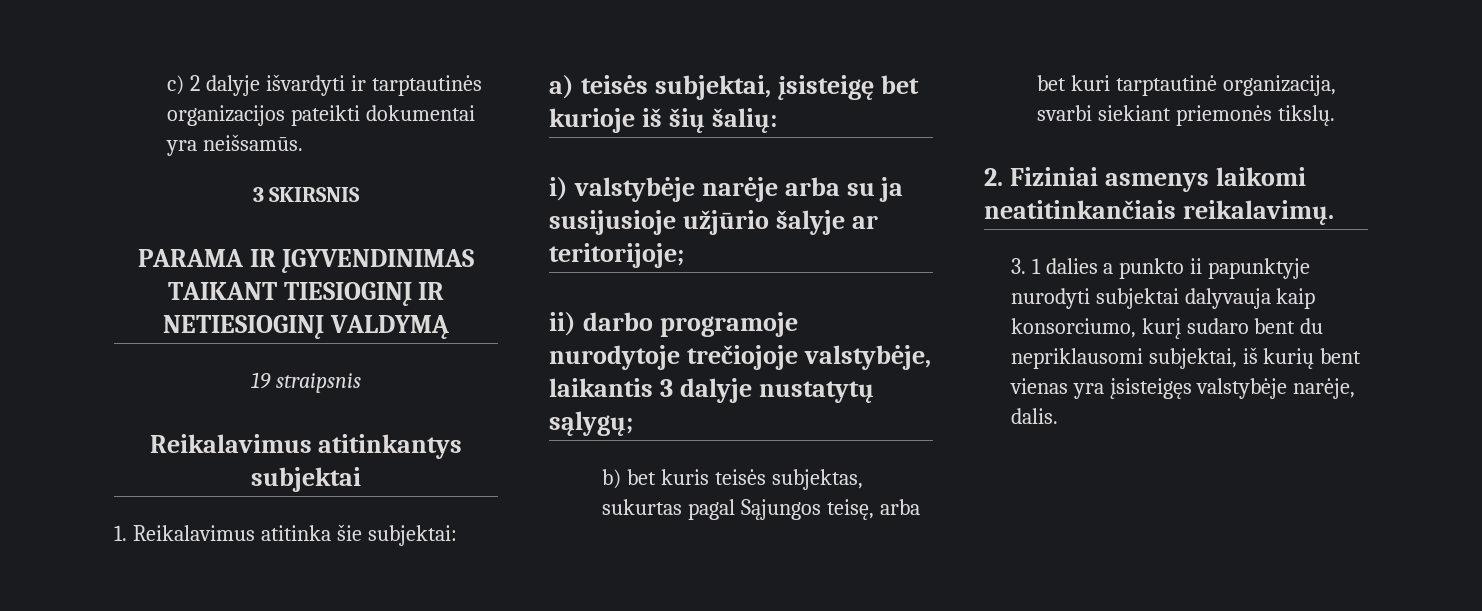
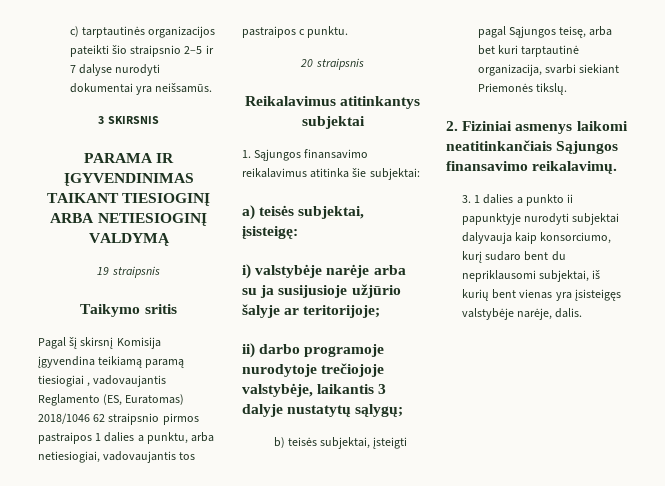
- c) 2 dalyje išvardyti ir tarptautinės organizacijos pateikti dokumentai yra neišsamūs.
+ c) tarptautinės organizacijos pateikti šio straipsnio 2–5 ir 7 dalyse nurodyti dokumentai yra neišsamūs.
- PARAMA IR ĮGYVENDINIMAS TAIKANT TIESIOGINĮ IR NETIESIOGINĮ VALDYMĄ
+ PARAMA IR ĮGYVENDINIMAS TAIKANT TIESIOGINĮ ARBA NETIESIOGINĮ VALDYMĄ
+ Taikymo sritis
+ Pagal šį skirsnį Komisija įgyvendina teikiamą paramą tiesiogiai , vadovaujantis Reglamento (ES, Euratomas) 2018/1046 62 straipsnio pirmos pastraipos 1 dalies a punktu, arba netiesiogiai, vadovaujantis tos pastraipos c punktu.
+ 20 straipsnis
- 1. Reikalavimus atitinka šie subjektai:
+ 1. Sąjungos finansavimo reikalavimus atitinka šie subjektai:
- a) teisės subjektai, įsisteigę bet kurioje iš šių šalių:
+ a) teisės subjektai, įsisteigę:
- b) bet kuris teisės subjektas, sukurtas pagal Sąjungos teisę, arba bet kuri tarptautinė organizacija, svarbi siekiant priemonės tikslų.
+ b) teisės subjektai, įsteigti pagal Sąjungos teisę, arba bet kuri tarptautinė organizacija, svarbi siekiant Priemonės tikslų.
- 2. Fiziniai asmenys laikomi neatitinkančiais reikalavimų.
+ 2. Fiziniai asmenys laikomi neatitinkančiais Sąjungos finansavimo reikalavimų.

